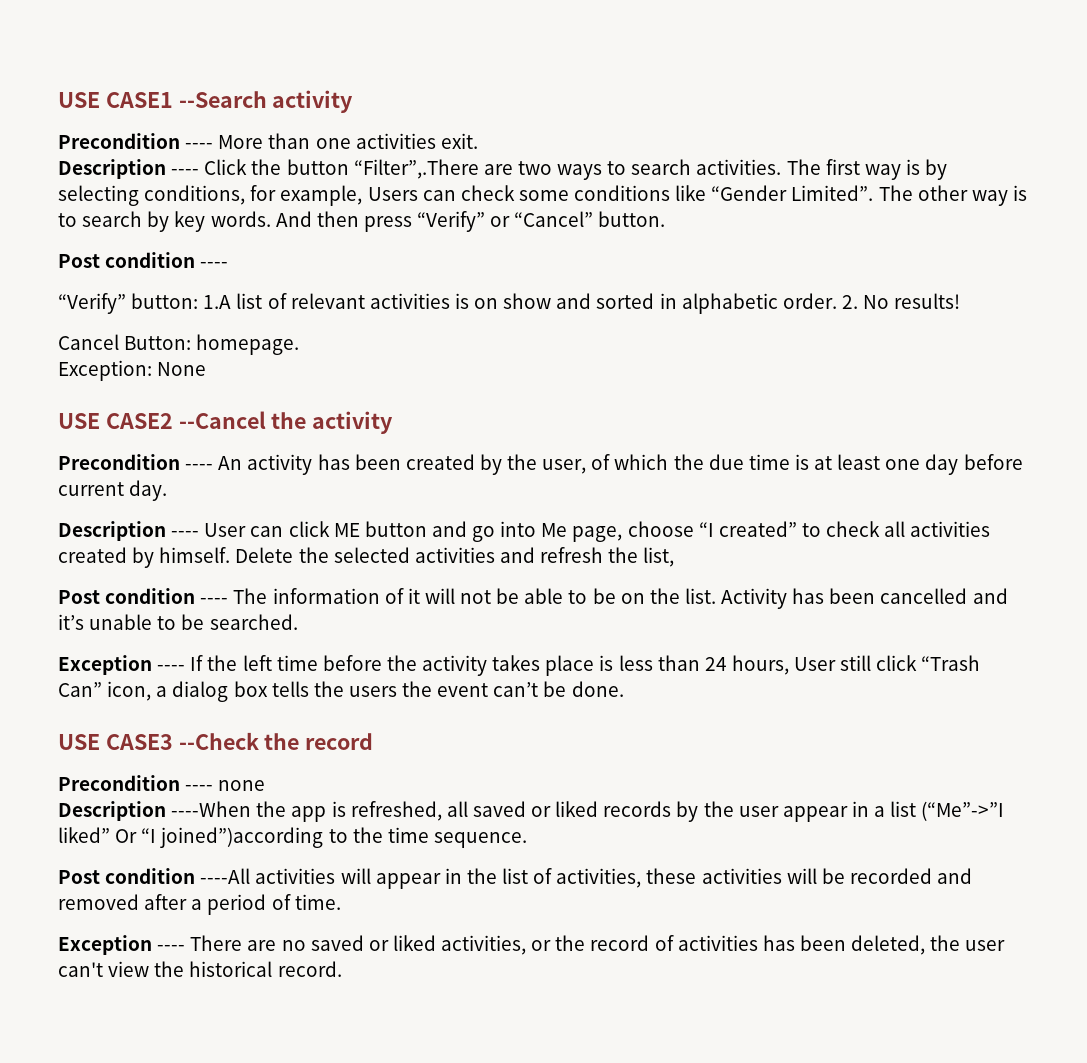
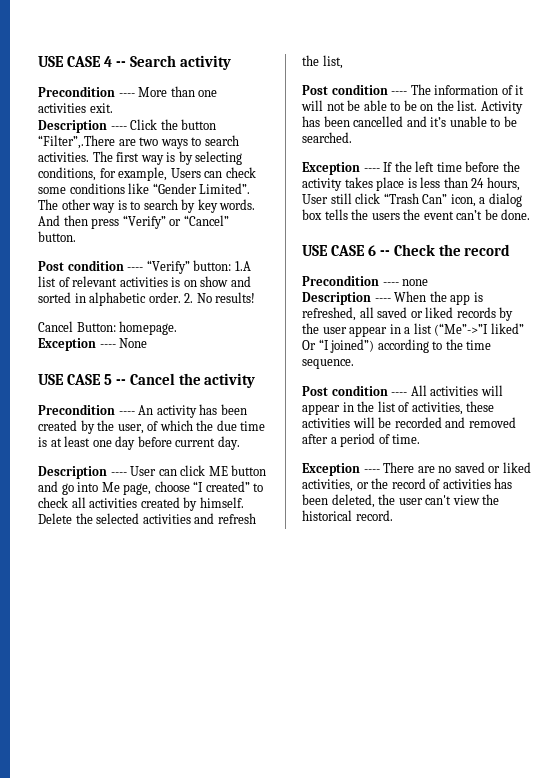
- USE CASE1 --Search activity
+ USE CASE 4 -- Search activity
  And then press “Verify” or “Cancel” button.
- Post condition ----
- “Verify” button: 1.A list of relevant activities is on show and sorted in alphabetic order.
+ Post condition ---- “Verify” button: 1.A list of relevant activities is on show and sorted in alphabetic order.
- Exception: None
+ Exception ---- None
- USE CASE2 --Cancel the activity
+ USE CASE 5 -- Cancel the activity
- USE CASE3 --Check the record
+ USE CASE 6 -- Check the record
- Description ----When the app is refreshed, all saved or liked records by the user appear in a list (“Me”->”I liked” Or “I joined”)according to the time sequence.
+ Description ---- When the app is refreshed, all saved or liked records by the user appear in a list (“Me”->”I liked” Or “I joined”) according to the time sequence.
- Post condition ----All activities will appear in the list of activities, these activities will be recorded and removed after a period of time.
+ Post condition ---- All activities will appear in the list of activities, these activities will be recorded and removed after a period of time.

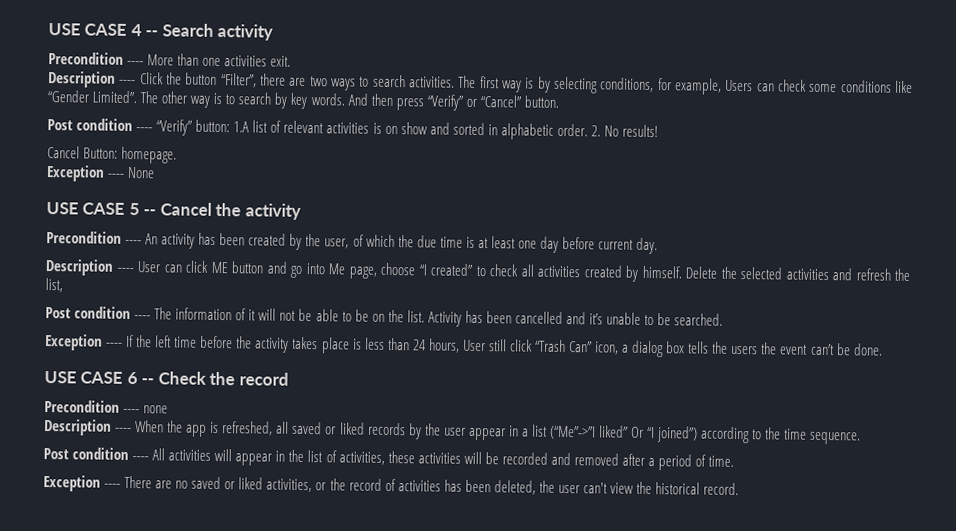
- Description ---- Click the button “Filter”,.There are two ways to search activities.
+ Description ---- Click the button “Filter”, there are two ways to search activities.

